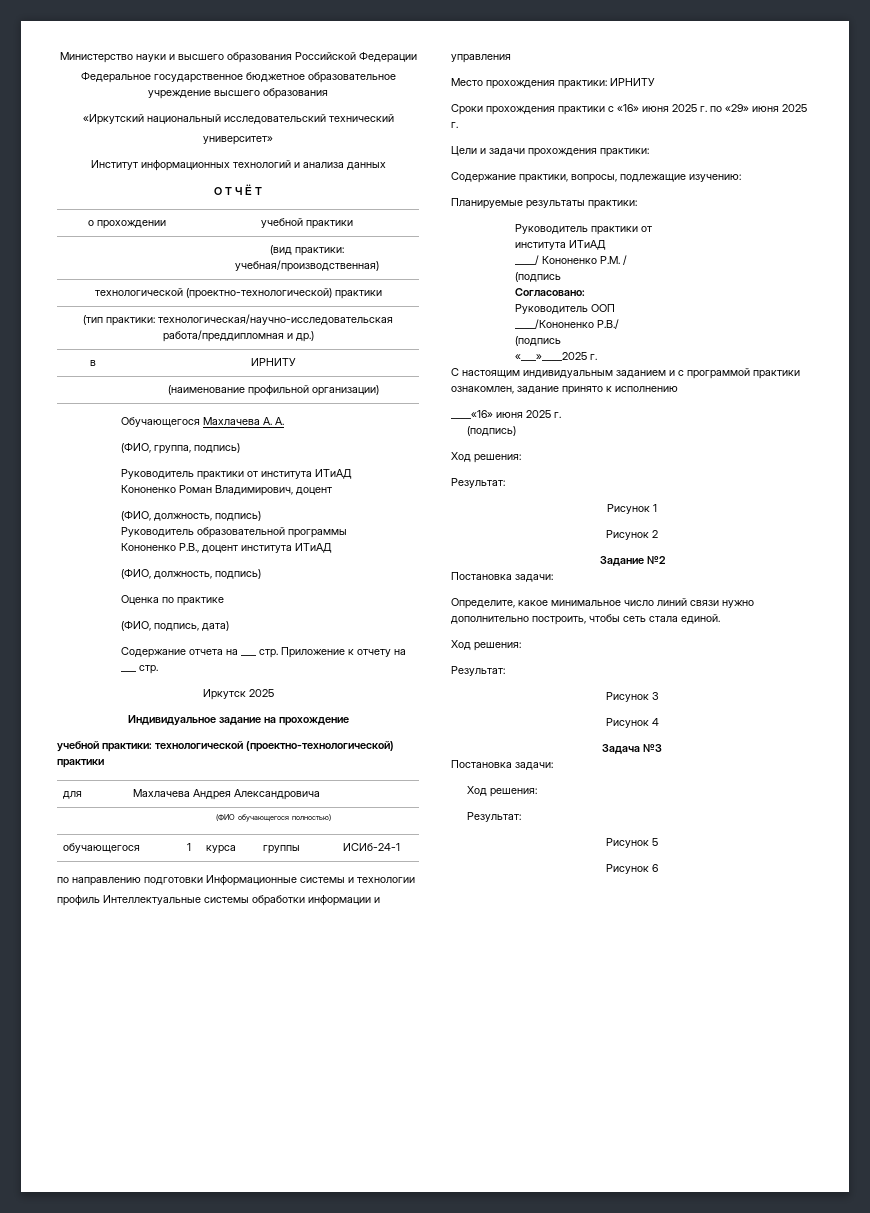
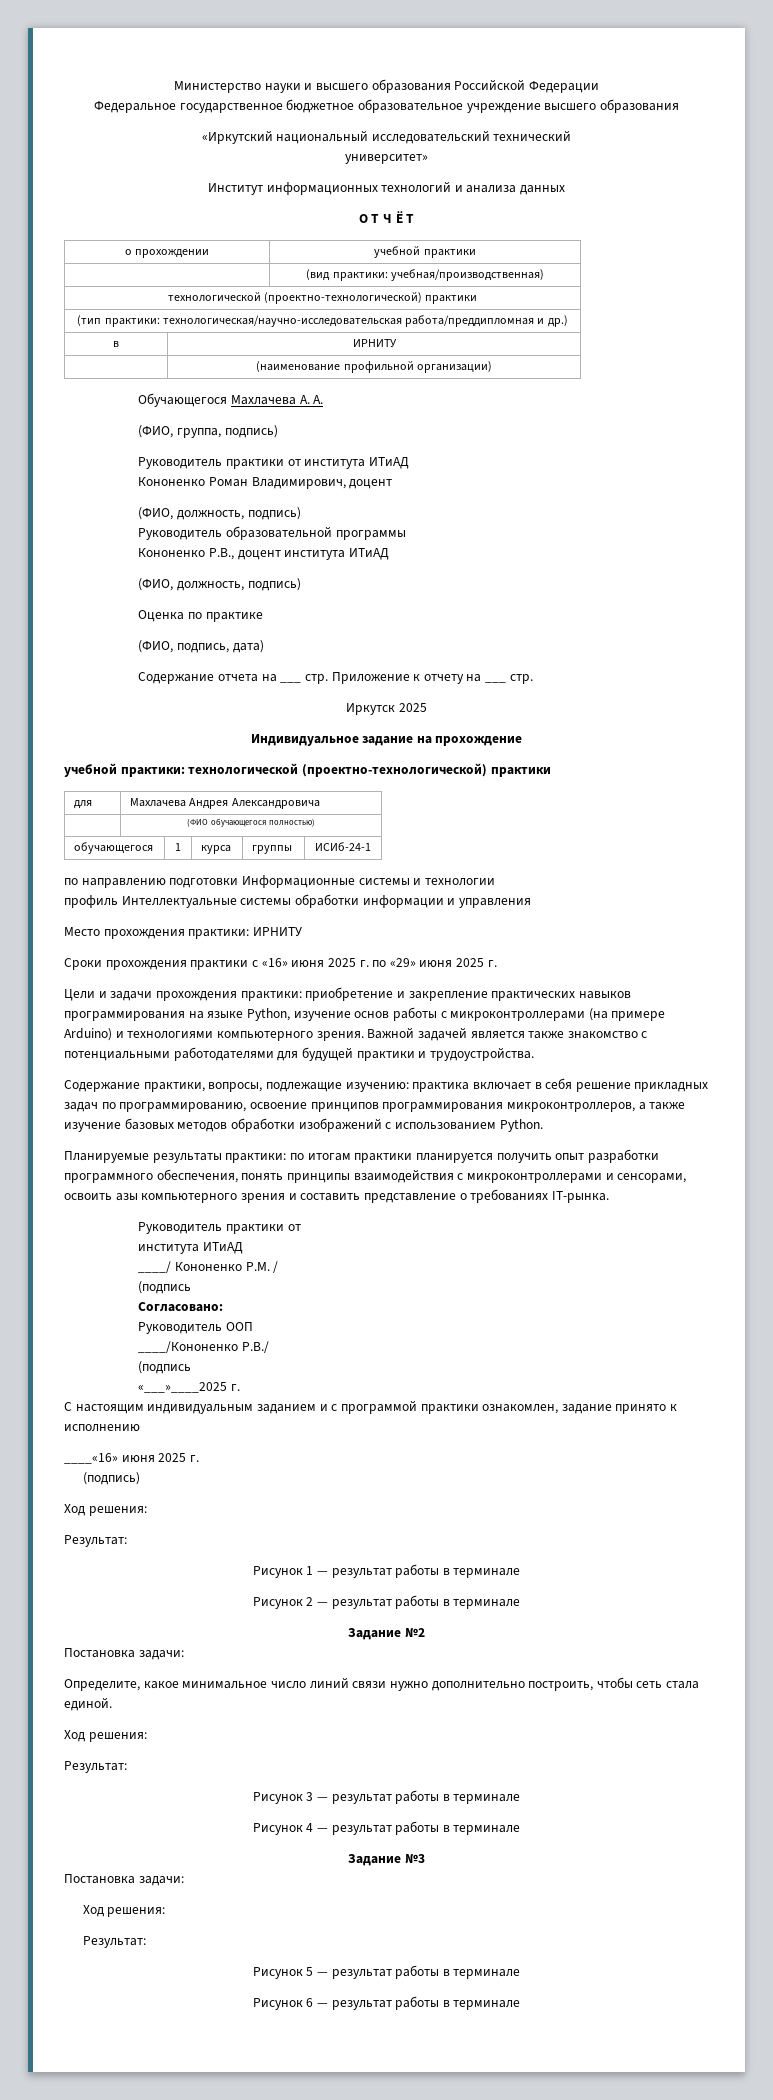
- Цели и задачи прохождения практики:
+ Цели и задачи прохождения практики: приобретение и закрепление практических навыков программирования на языке Python, изучение основ работы с микроконтроллерами (на примере Arduino) и технологиями компьютерного зрения. Важной задачей является также знакомство с потенциальными работодателями для будущей практики и трудоустройства.
- Содержание практики, вопросы, подлежащие изучению:
- Планируемые результаты практики:
+ Содержание практики, вопросы, подлежащие изучению: практика включает в себя решение прикладных задач по программированию, освоение принципов программирования микроконтроллеров, а также изучение базовых методов обработки изображений с использованием Python.
+ Планируемые результаты практики: по итогам практики планируется получить опыт разработки программного обеспечения, понять принципы взаимодействия с микроконтроллерами и сенсорами, освоить азы компьютерного зрения и составить представление о требованиях IT-рынка.
- Рисунок 1
- Рисунок 2
+ Рисунок 1 — результат работы в терминале
+ Рисунок 2 — результат работы в терминале
- Рисунок 3
- Рисунок 4
- Задача №3
+ Рисунок 3 — результат работы в терминале
+ Рисунок 4 — результат работы в терминале
+ Задание №3
- Рисунок 5
- Рисунок 6
+ Рисунок 5 — результат работы в терминале
+ Рисунок 6 — результат работы в терминале

